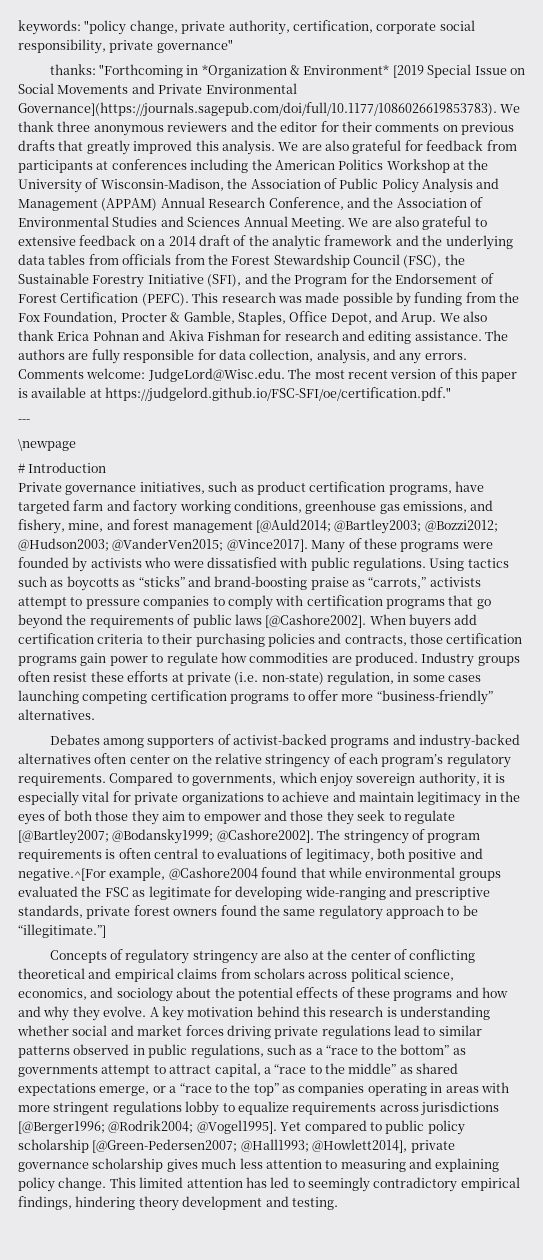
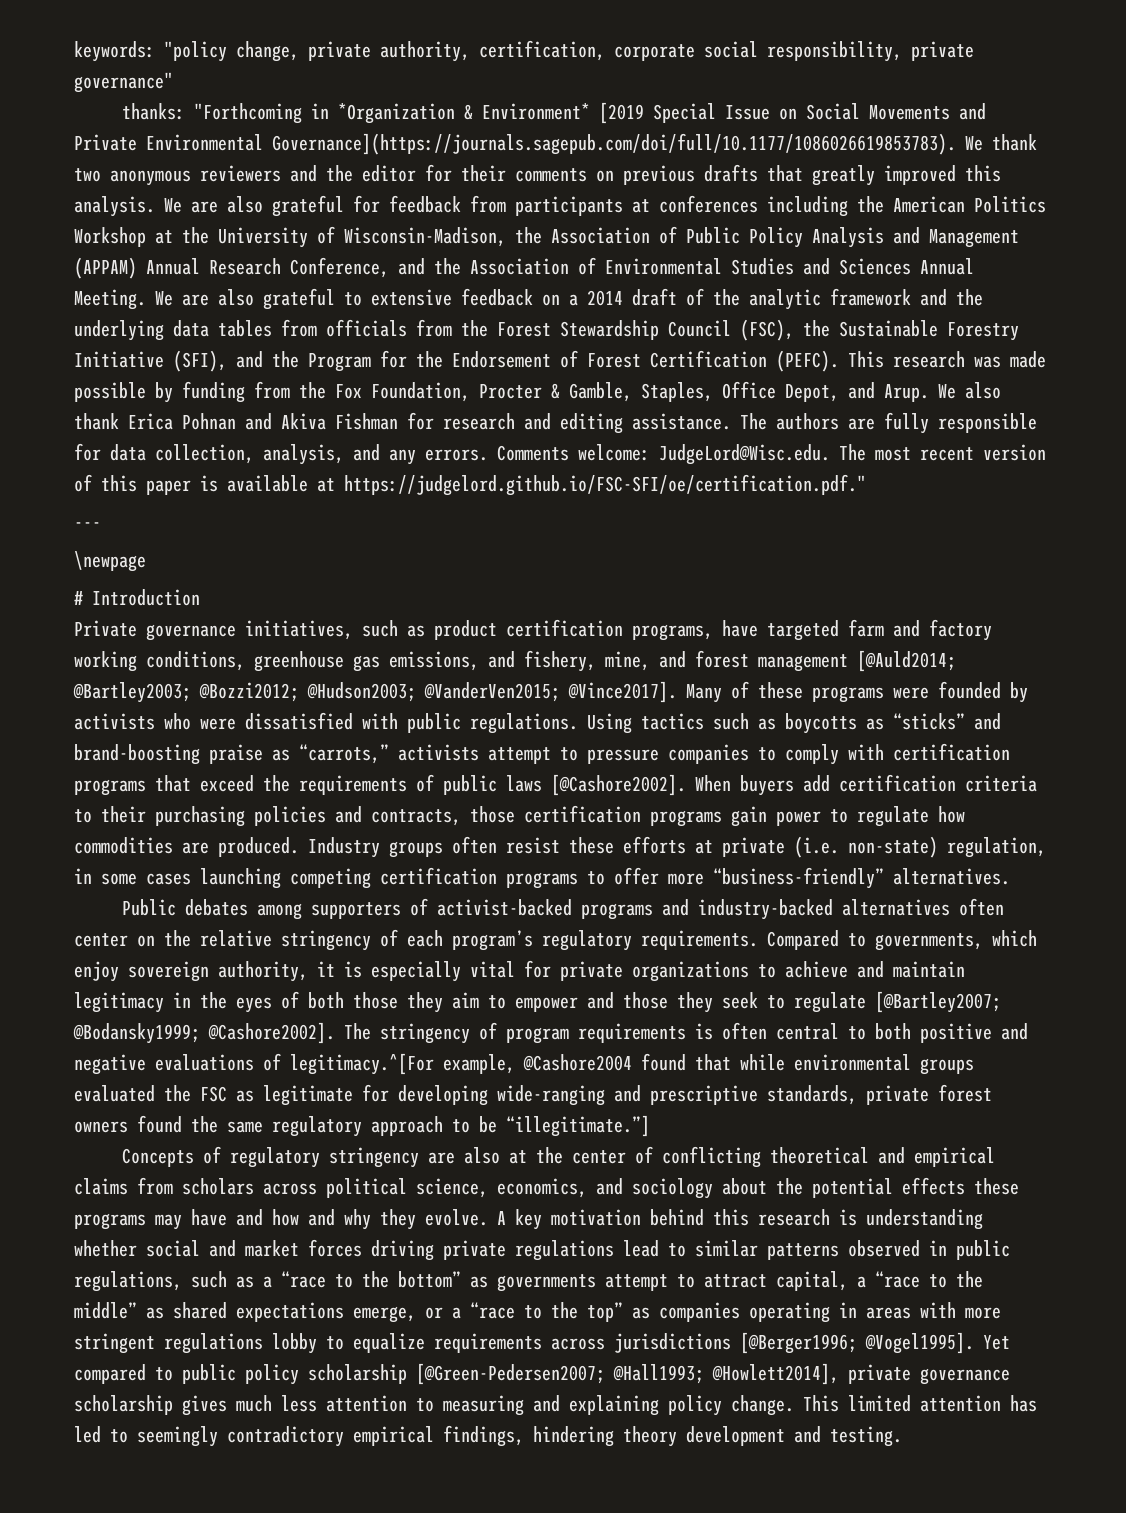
- thanks: "Forthcoming in *Organization & Environment* [2019 Special Issue on Social Movements and Private Environmental Governance](https://journals.sagepub.com/doi/full/10.1177/1086026619853783). We thank three anonymous reviewers and the editor for their comments on previous drafts that greatly improved this analysis.
+ thanks: "Forthcoming in *Organization & Environment* [2019 Special Issue on Social Movements and Private Environmental Governance](https://journals.sagepub.com/doi/full/10.1177/1086026619853783). We thank two anonymous reviewers and the editor for their comments on previous drafts that greatly improved this analysis.
- Using tactics such as boycotts as “sticks” and brand-boosting praise as “carrots,” activists attempt to pressure companies to comply with certification programs that go beyond the requirements of public laws [@Cashore2002].
+ Using tactics such as boycotts as “sticks” and brand-boosting praise as “carrots,” activists attempt to pressure companies to comply with certification programs that exceed the requirements of public laws [@Cashore2002].
- Debates among supporters of activist-backed programs and industry-backed alternatives often center on the relative stringency of each program’s regulatory requirements.
+ Public debates among supporters of activist-backed programs and industry-backed alternatives often center on the relative stringency of each program’s regulatory requirements.
- The stringency of program requirements is often central to evaluations of legitimacy, both positive and negative.^[For example, @Cashore2004 found that while environmental groups evaluated the FSC as legitimate for developing wide-ranging and prescriptive standards, private forest owners found the same regulatory approach to be “illegitimate.”]
+ The stringency of program requirements is often central to both positive and negative evaluations of legitimacy.^[For example, @Cashore2004 found that while environmental groups evaluated the FSC as legitimate for developing wide-ranging and prescriptive standards, private forest owners found the same regulatory approach to be “illegitimate.”]
- Concepts of regulatory stringency are also at the center of conflicting theoretical and empirical claims from scholars across political science, economics, and sociology about the potential effects of these programs and how and why they evolve.
+ Concepts of regulatory stringency are also at the center of conflicting theoretical and empirical claims from scholars across political science, economics, and sociology about the potential effects these programs may have and how and why they evolve.
- @Rodrik2004;

